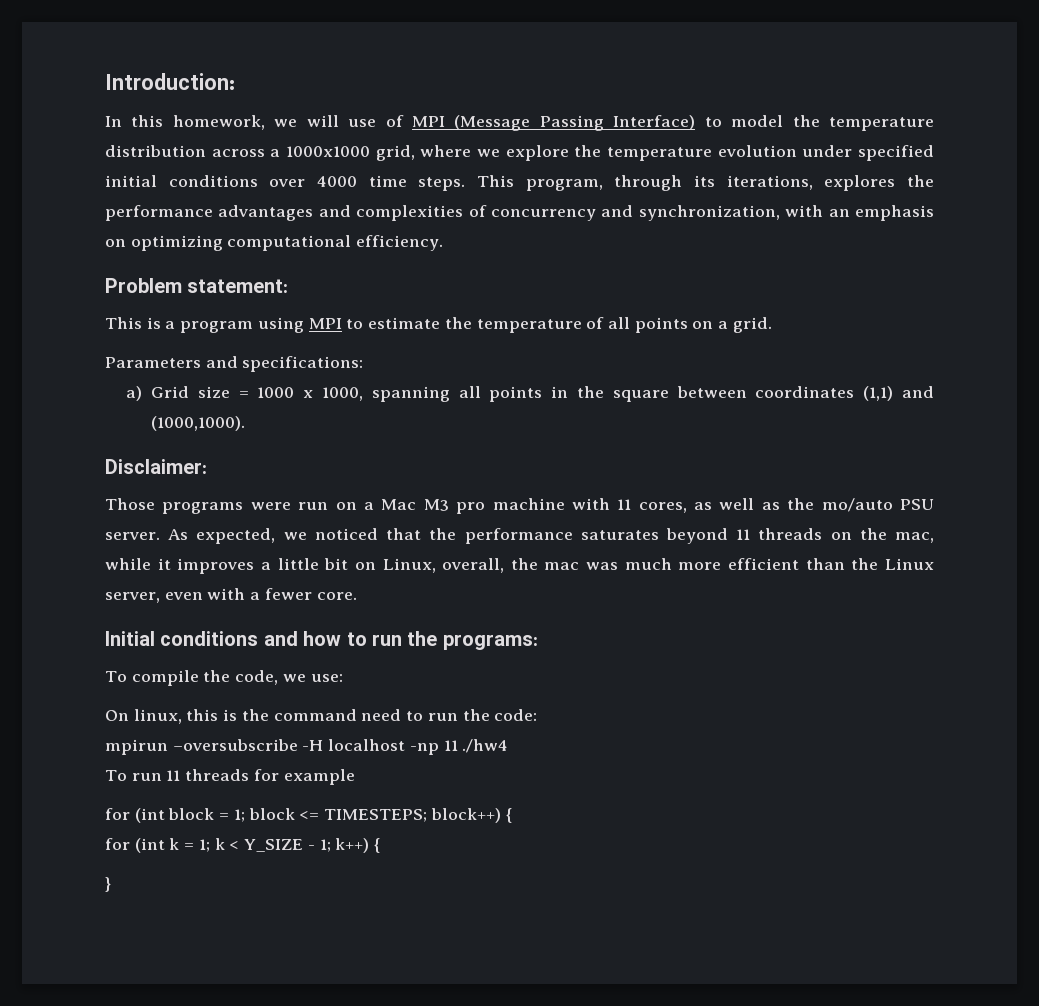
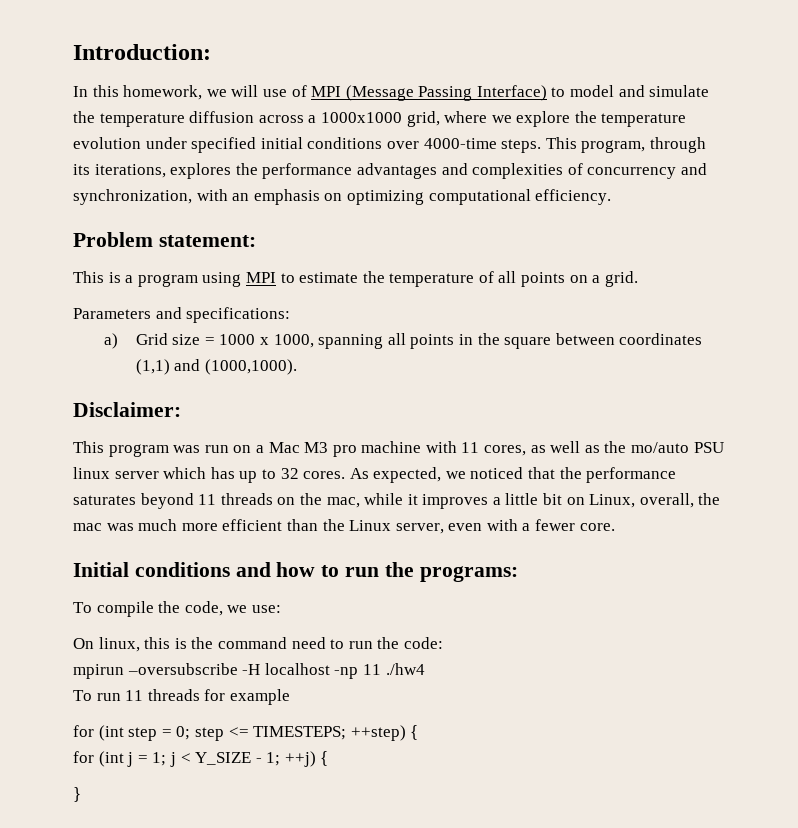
- In this homework, we will use of MPI (Message Passing Interface) to model the temperature distribution across a 1000x1000 grid, where we explore the temperature evolution under specified initial conditions over 4000 time steps.
+ In this homework, we will use of MPI (Message Passing Interface) to model and simulate the temperature diffusion across a 1000x1000 grid, where we explore the temperature evolution under specified initial conditions over 4000-time steps.
- Those programs were run on a Mac M3 pro machine with 11 cores, as well as the mo/auto PSU server.
+ This program was run on a Mac M3 pro machine with 11 cores, as well as the mo/auto PSU linux server which has up to 32 cores.
- for (int block = 1; block <= TIMESTEPS; block++) {
+ for (int step = 0; step <= TIMESTEPS; ++step) {
- for (int k = 1; k < Y_SIZE - 1; k++) {
+ for (int j = 1; j < Y_SIZE - 1; ++j) {

